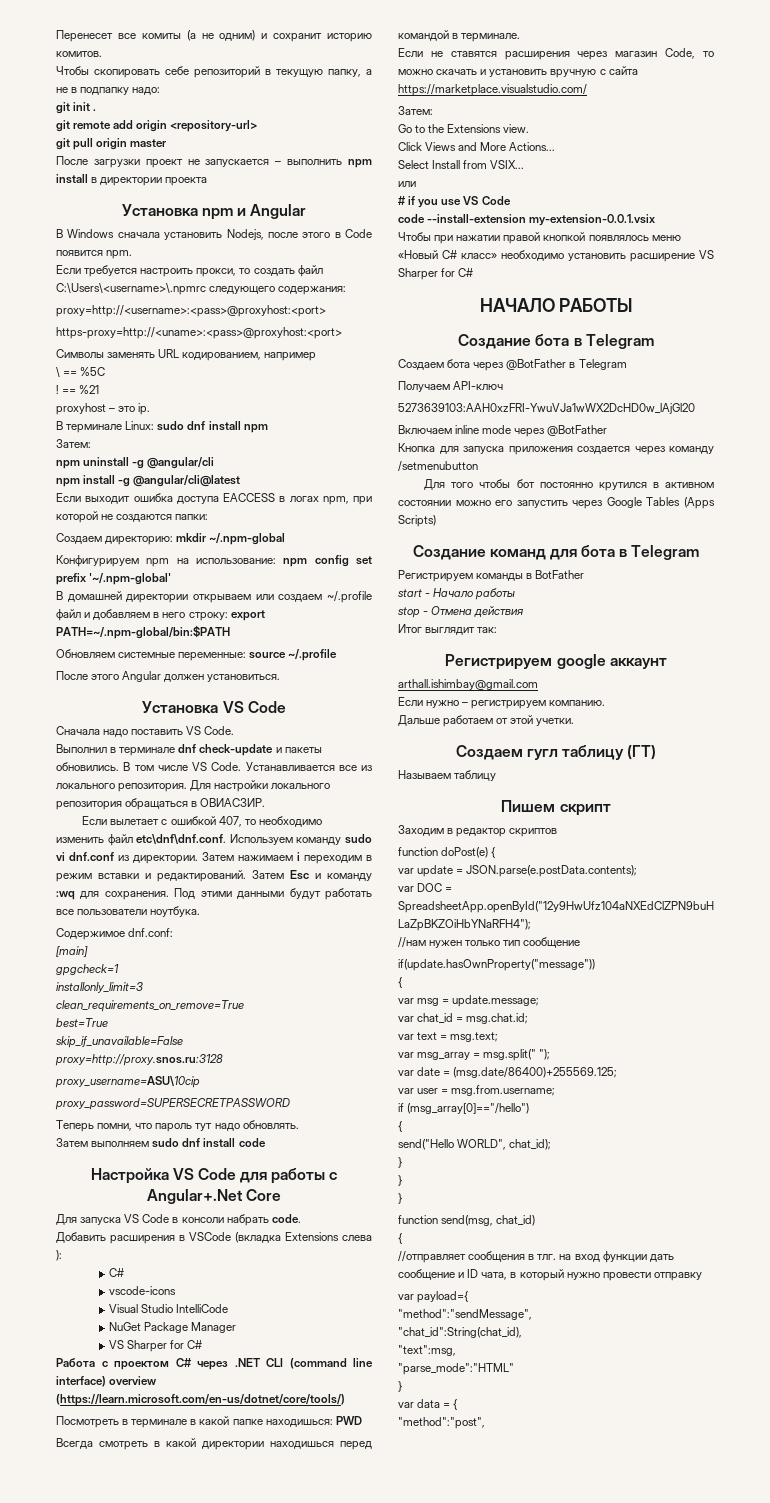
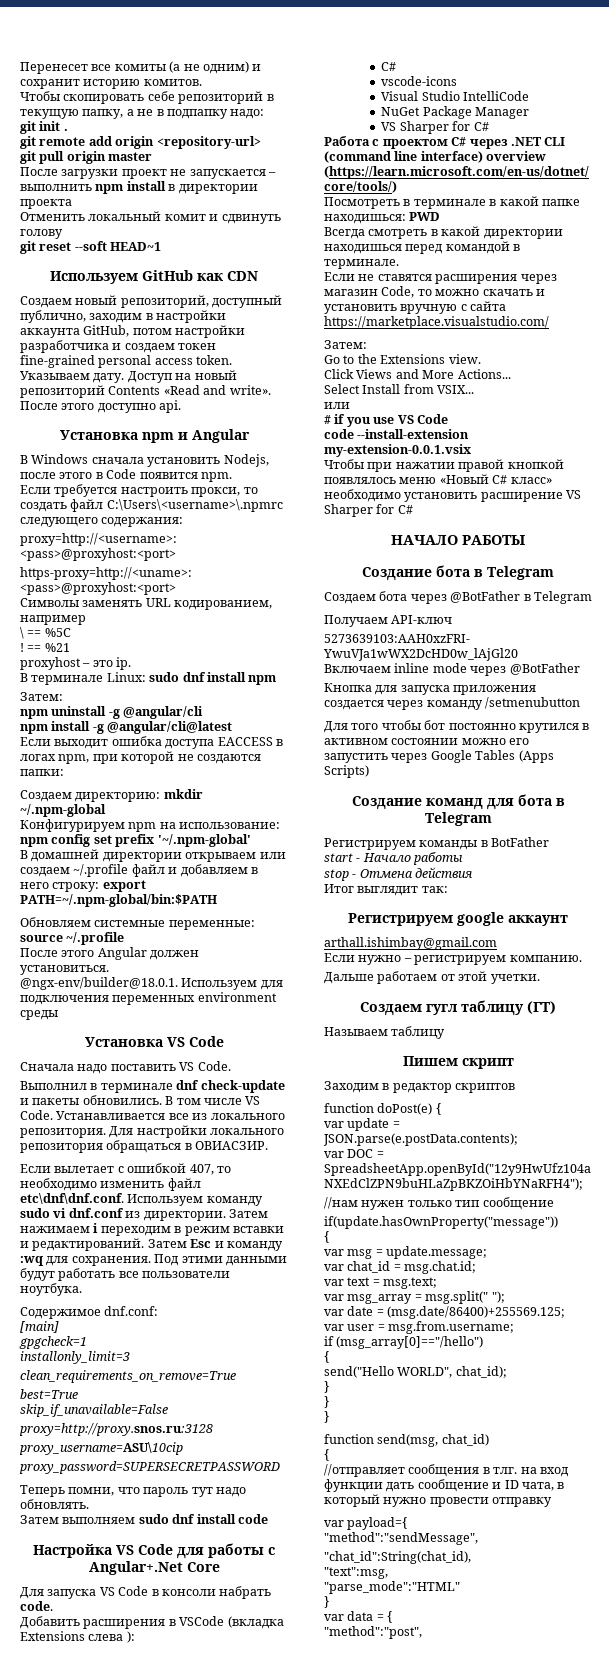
+ Отменить локальный комит и сдвинуть голову
+ git reset --soft HEAD~1
+ Используем GitHub как CDN
+ Создаем новый репозиторий, доступный публично, заходим в настройки аккаунта GitHub, потом настройки разработчика и создаем токен fine-grained personal access token. Указываем дату. Доступ на новый репозиторий Contents «Read and write». После этого доступно api.
+ @ngx-env/builder@18.0.1. Используем для подключения переменных environment среды

